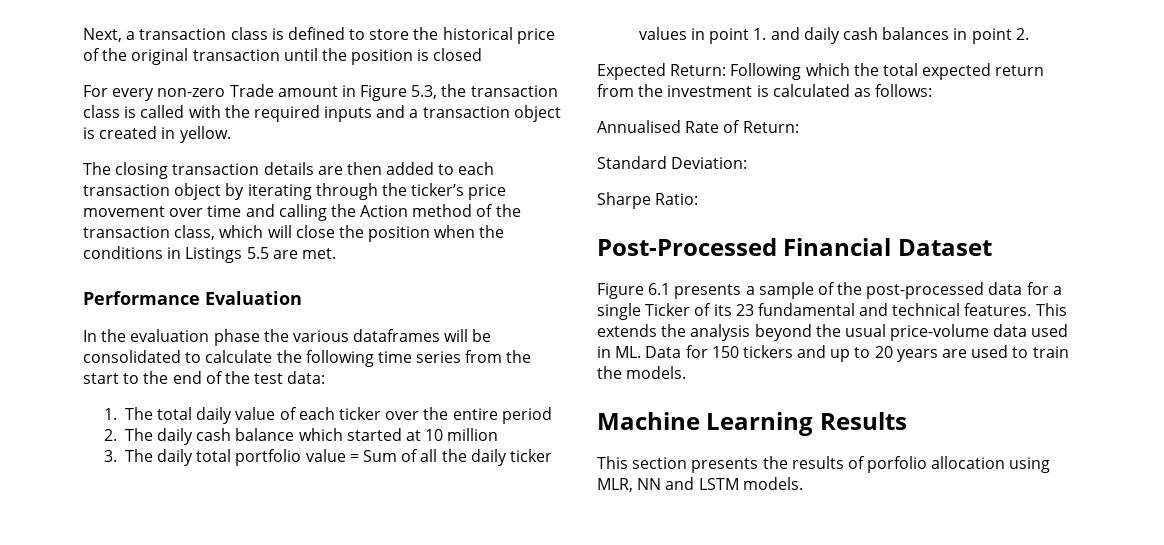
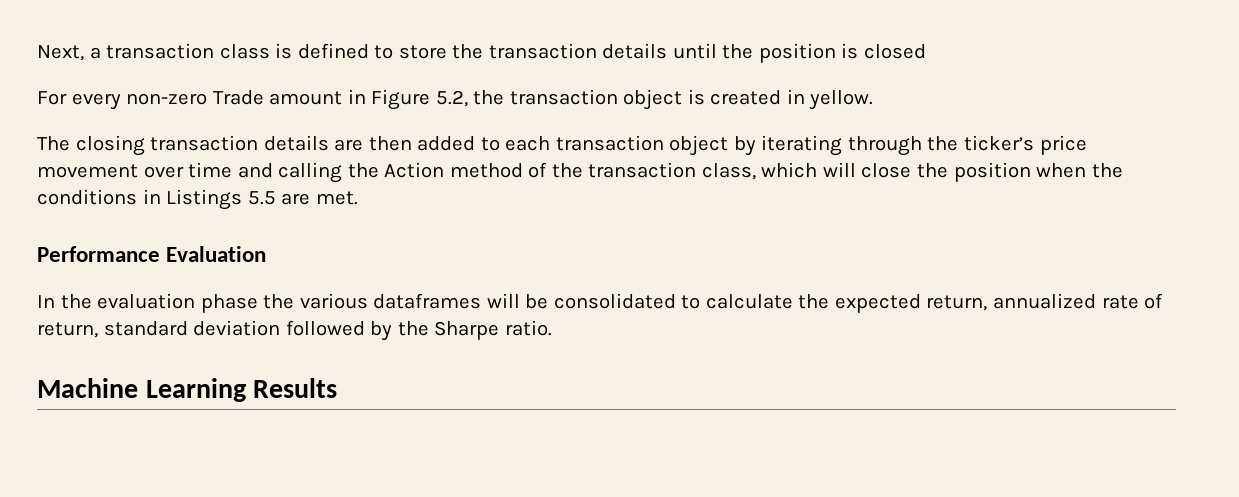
- Next, a transaction class is defined to store the historical price of the original transaction until the position is closed
+ Next, a transaction class is defined to store the transaction details until the position is closed
- For every non-zero Trade amount in Figure 5.3, the transaction class is called with the required inputs and a transaction object is created in yellow.
+ For every non-zero Trade amount in Figure 5.2, the transaction object is created in yellow.
- In the evaluation phase the various dataframes will be consolidated to calculate the following time series from the start to the end of the test data:
- 1. The total daily value of each ticker over the entire period
- 2. The daily cash balance which started at 10 million
- 3. The daily total portfolio value = Sum of all the daily ticker values in point 1. and daily cash balances in point 2.
- Expected Return: Following which the total expected return from the investment is calculated as follows:
- Annualised Rate of Return:
- Standard Deviation:
- Sharpe Ratio:
- Post-Processed Financial Dataset
- Figure 6.1 presents a sample of the post-processed data for a single Ticker of its 23 fundamental and technical features. This extends the analysis beyond the usual price-volume data used in ML. Data for 150 tickers and up to 20 years are used to train the models.
+ In the evaluation phase the various dataframes will be consolidated to calculate the expected return, annualized rate of return, standard deviation followed by the Sharpe ratio.
  Machine Learning Results
- This section presents the results of porfolio allocation using MLR, NN and LSTM models.

